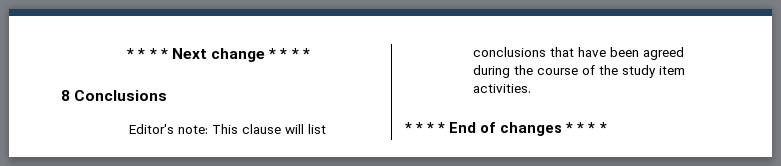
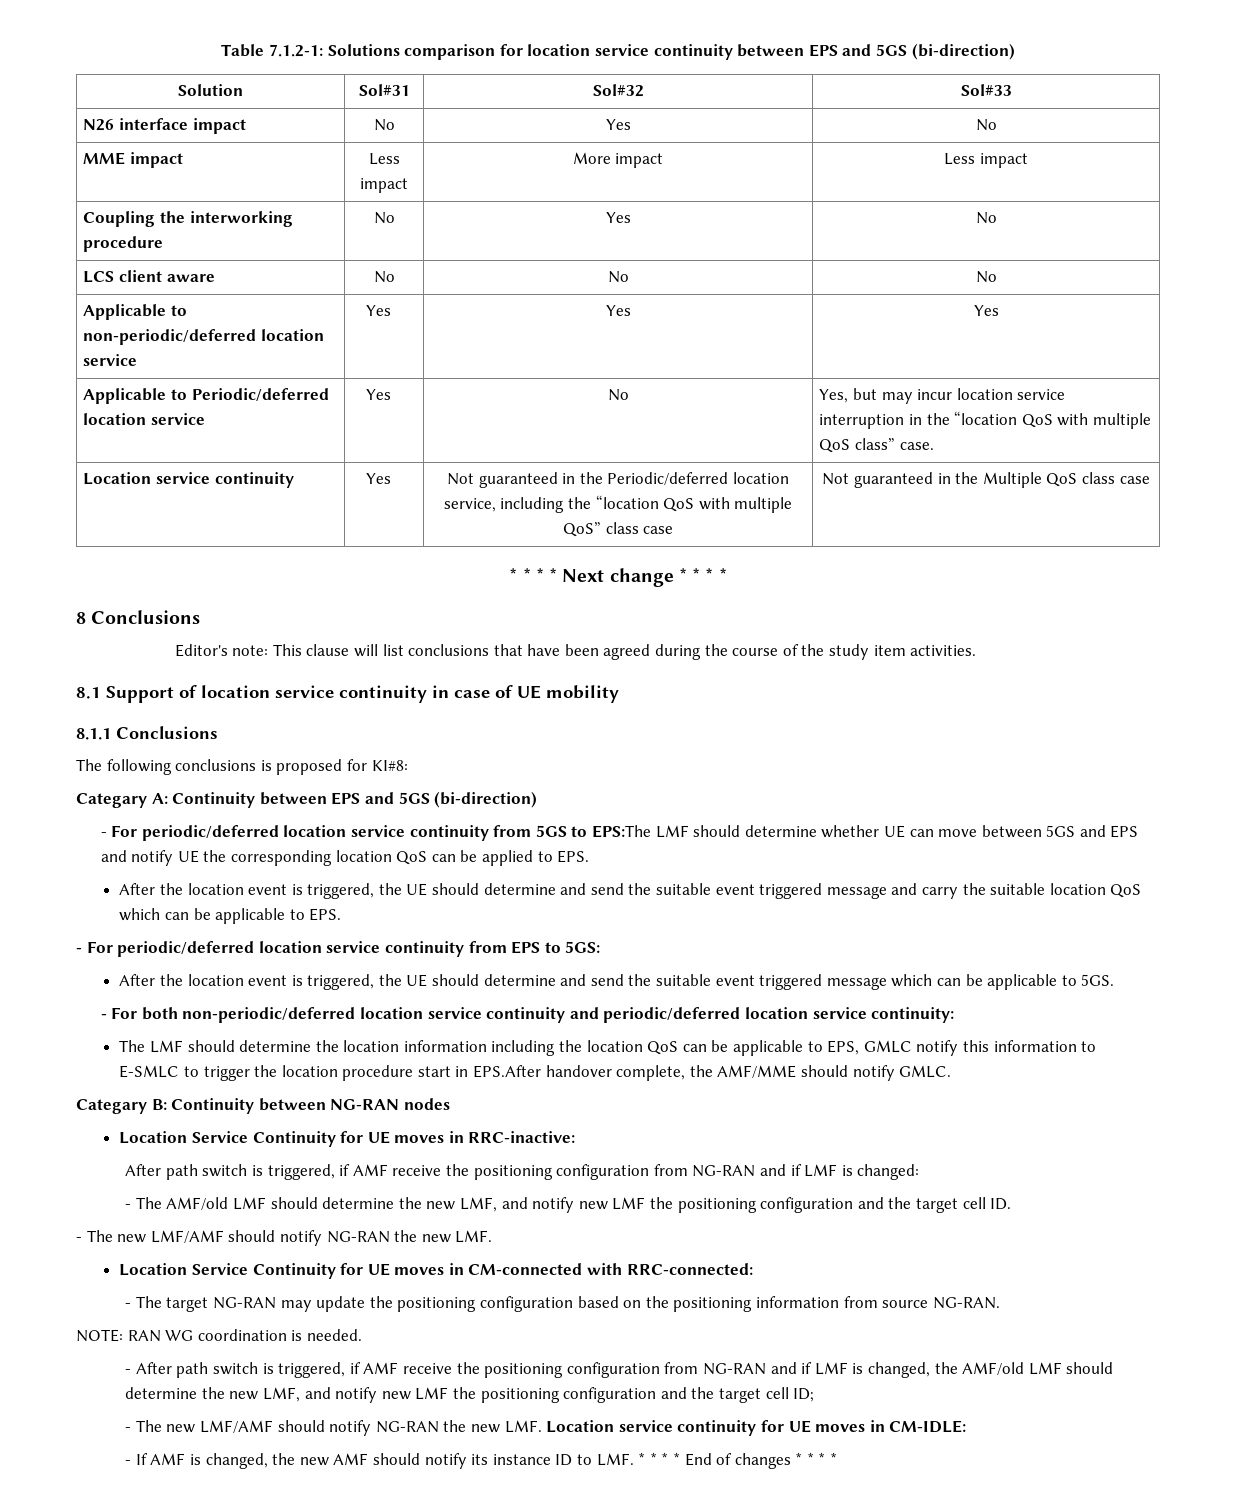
+ Table 7.1.2-1: Solutions comparison for location service continuity between EPS and 5GS (bi-direction)
+ Solution | Sol#31 | Sol#32 | Sol#33
+ N26 interface impact | No | Yes | No
+ MME impact | Less impact | More impact | Less impact
+ Coupling the interworking procedure | No | Yes | No
+ LCS client aware | No | No | No
+ Applicable to non-periodic/deferred location service | Yes | Yes | Yes
+ Applicable to Periodic/deferred location service | Yes | No | Yes, but may incur location service interruption in the “location QoS with multiple QoS class” case.
+ Location service continuity | Yes | Not guaranteed in the Periodic/deferred location service, including the “location QoS with multiple QoS” class case | Not guaranteed in the Multiple QoS class case
- * * * * End of changes * * * *
+ 8.1 Support of location service continuity in case of UE mobility
+ 8.1.1 Conclusions
+ The following conclusions is proposed for KI#8:
+ Categary A: Continuity between EPS and 5GS (bi-direction)
+ - For periodic/deferred location service continuity from 5GS to EPS:The LMF should determine whether UE can move between 5GS and EPS and notify UE the corresponding location QoS can be applied to EPS.
+ After the location event is triggered, the UE should determine and send the suitable event triggered message and carry the suitable location QoS which can be applicable to EPS.
+ - For periodic/deferred location service continuity from EPS to 5GS:
+ After the location event is triggered, the UE should determine and send the suitable event triggered message which can be applicable to 5GS.
+ - For both non-periodic/deferred location service continuity and periodic/deferred location service continuity:
+ The LMF should determine the location information including the location QoS can be applicable to EPS, GMLC notify this information to E-SMLC to trigger the location procedure start in EPS.After handover complete, the AMF/MME should notify GMLC.
+ Categary B: Continuity between NG-RAN nodes
+ Location Service Continuity for UE moves in RRC-inactive:
+ After path switch is triggered, if AMF receive the positioning configuration from NG-RAN and if LMF is changed:
+ - The AMF/old LMF should determine the new LMF, and notify new LMF the positioning configuration and the target cell ID.
+ - The new LMF/AMF should notify NG-RAN the new LMF.
+ Location Service Continuity for UE moves in CM-connected with RRC-connected:
+ - The target NG-RAN may update the positioning configuration based on the positioning information from source NG-RAN.
+ NOTE: RAN WG coordination is needed.
+ - After path switch is triggered, if AMF receive the positioning configuration from NG-RAN and if LMF is changed, the AMF/old LMF should determine the new LMF, and notify new LMF the positioning configuration and the target cell ID;
+ - The new LMF/AMF should notify NG-RAN the new LMF. Location service continuity for UE moves in CM-IDLE:
+ - If AMF is changed, the new AMF should notify its instance ID to LMF. * * * * End of changes * * * *

